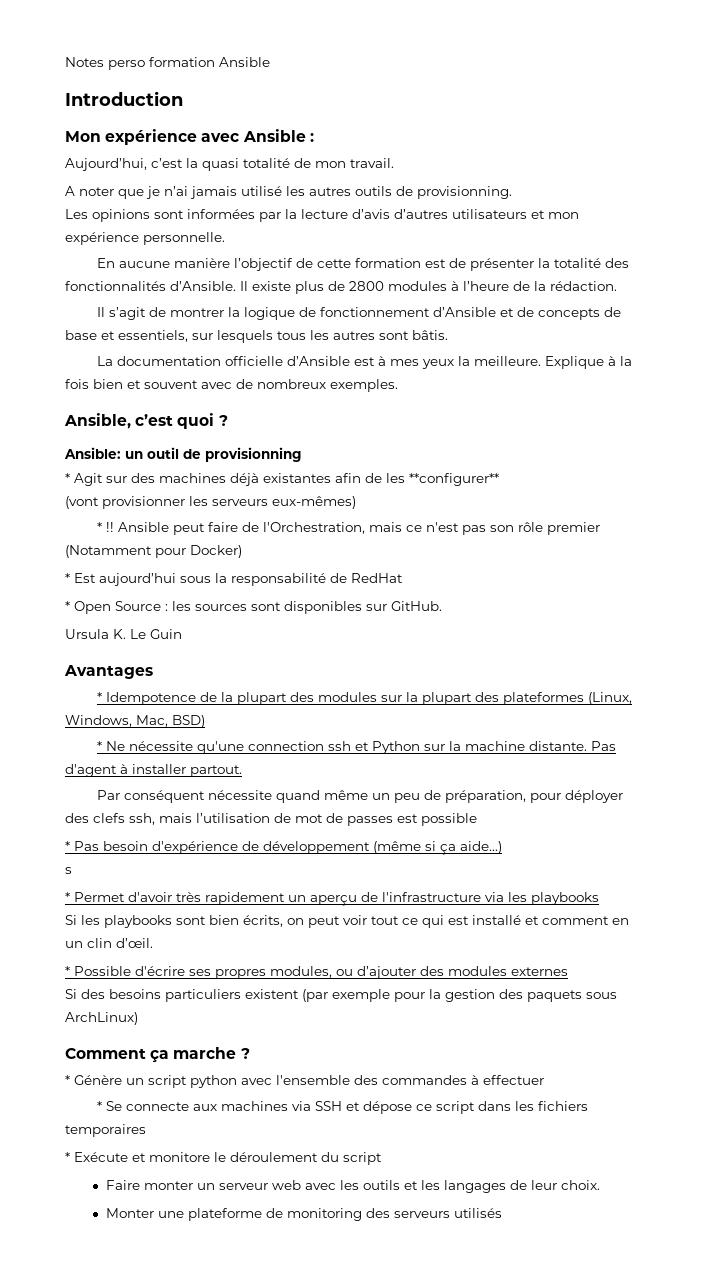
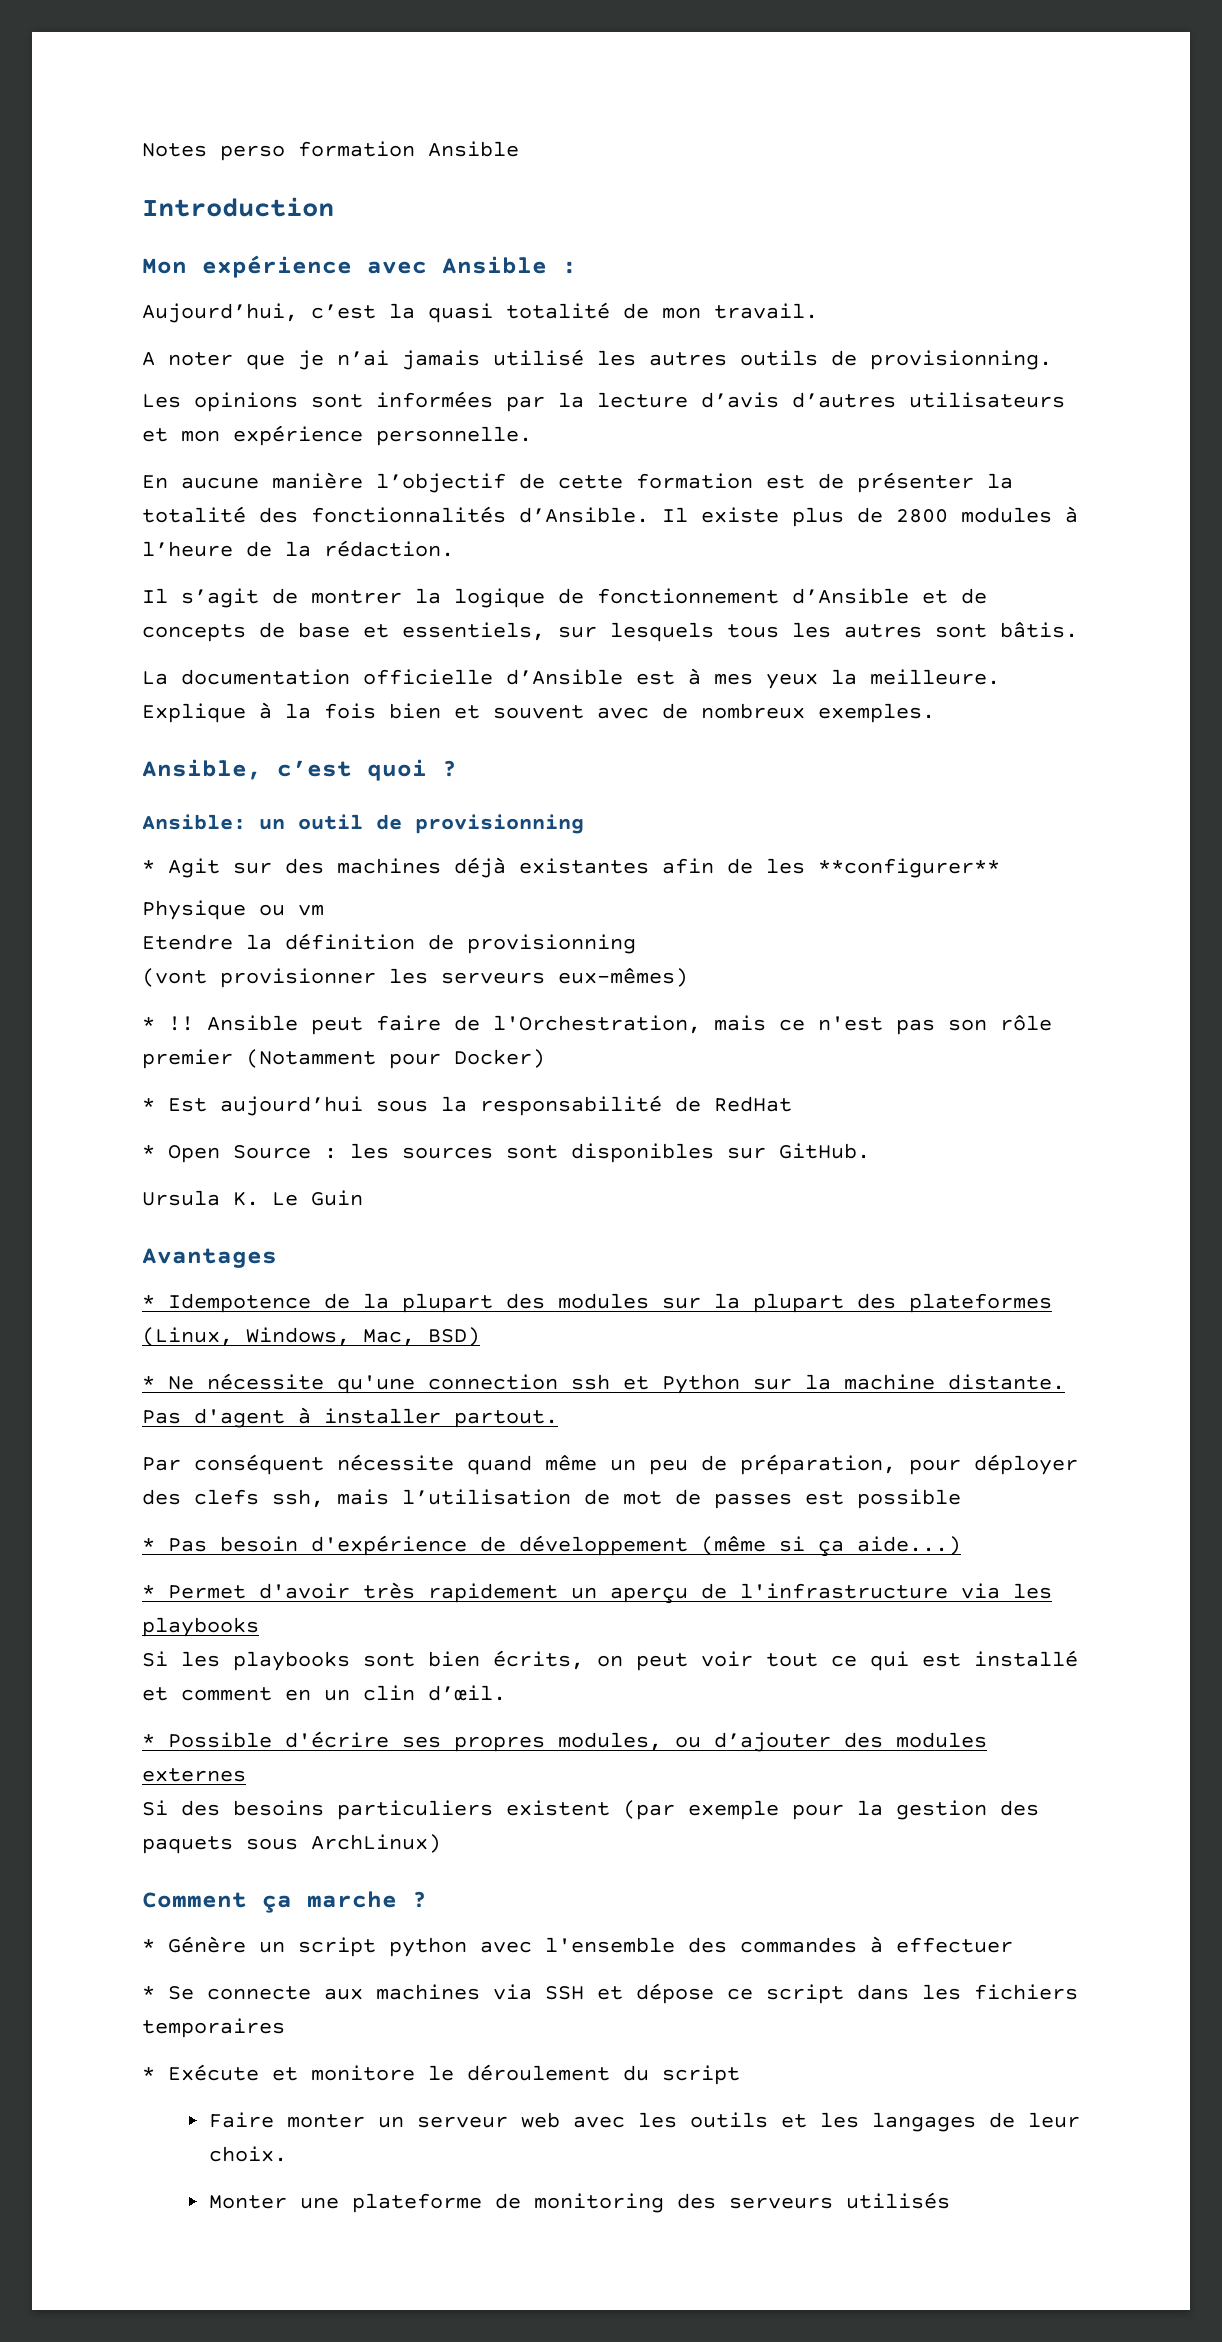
+ Physique ou vm
+ Etendre la définition de provisionning
- s

